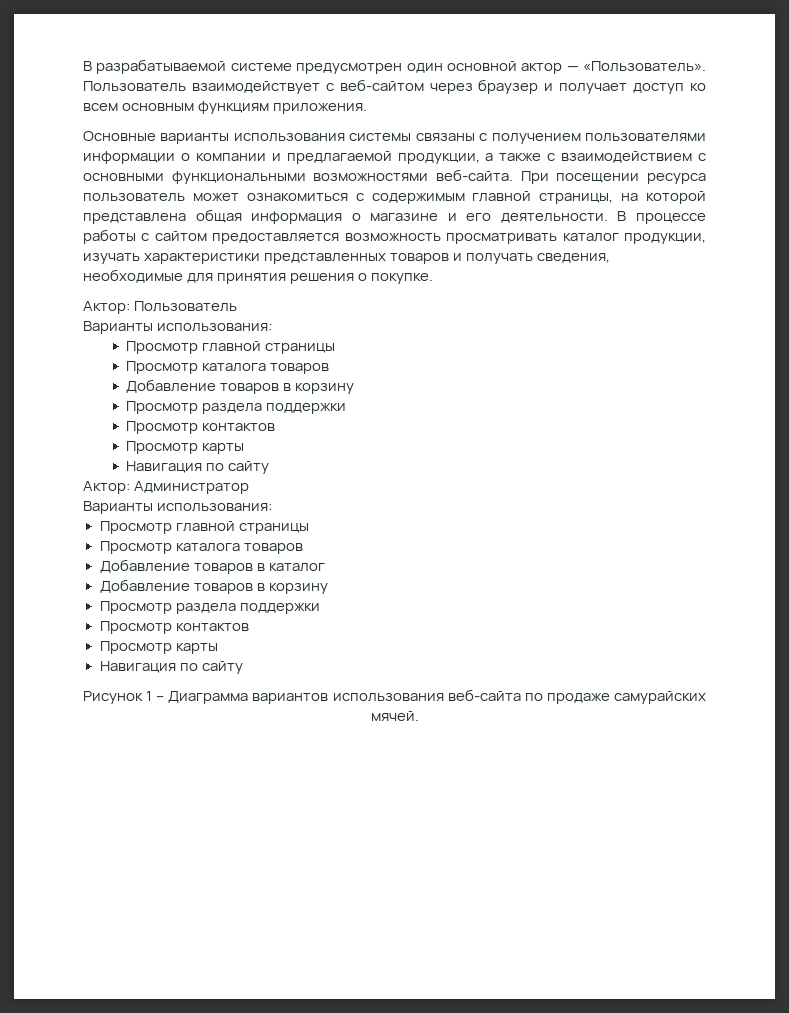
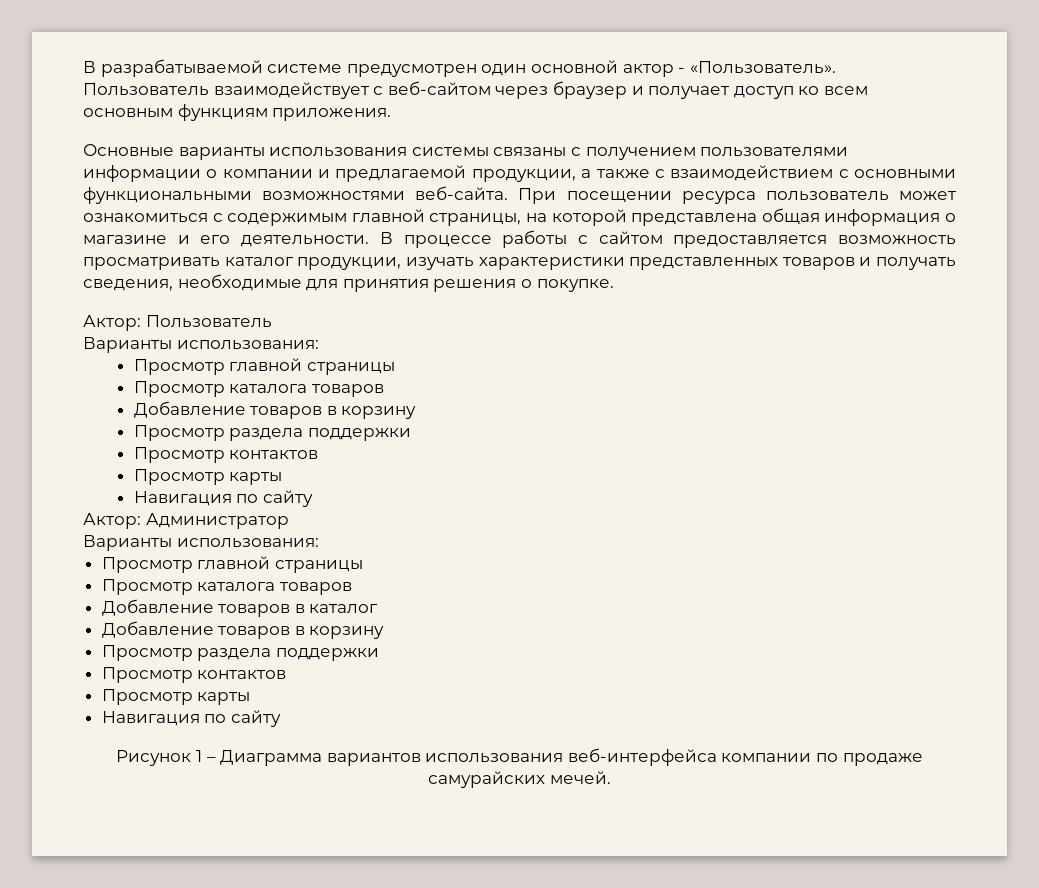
- В разрабатываемой системе предусмотрен один основной актор — «Пользователь».
+ В разрабатываемой системе предусмотрен один основной актор - «Пользователь».
- Рисунок 1 – Диаграмма вариантов использования веб-сайта по продаже самурайских мячей.
+ Рисунок 1 – Диаграмма вариантов использования веб-интерфейса компании по продаже самурайских мечей.

